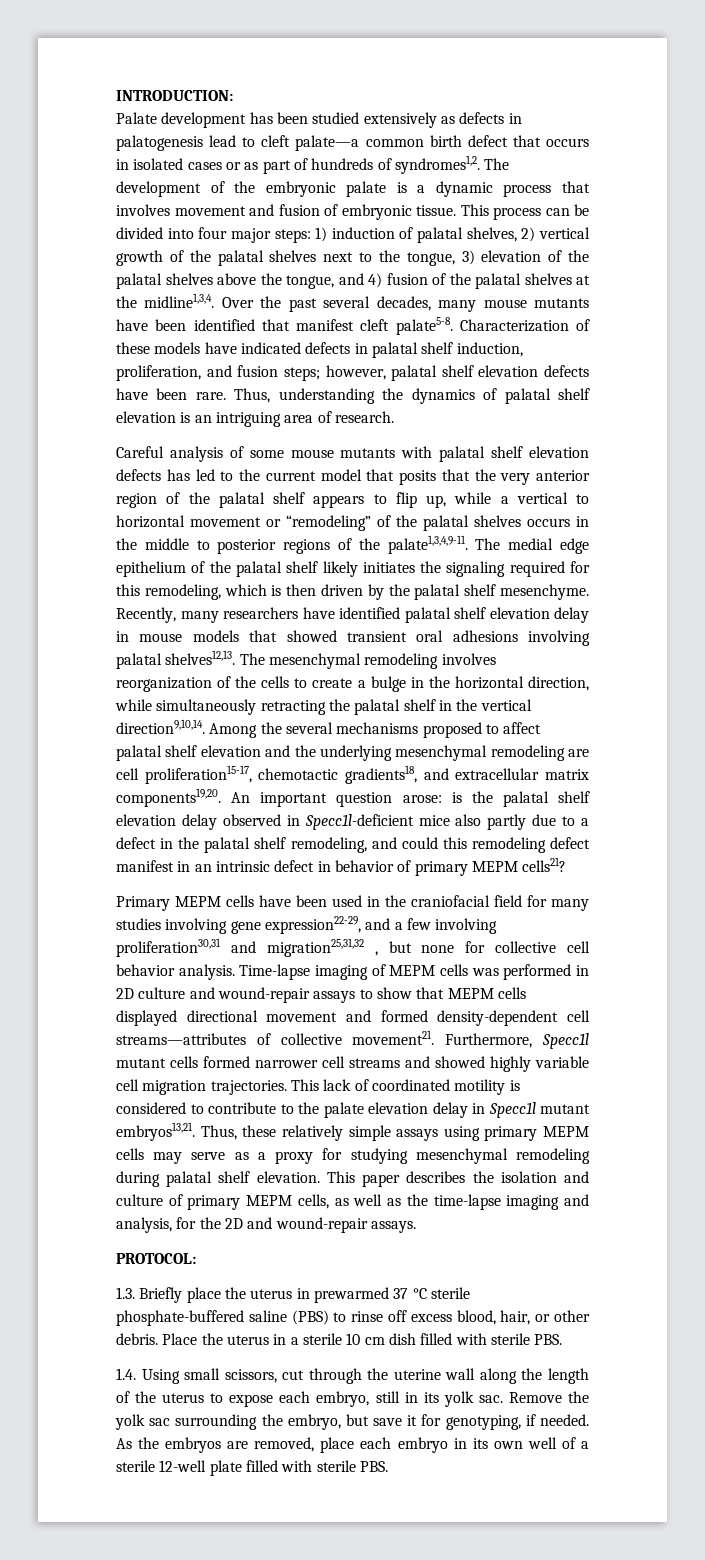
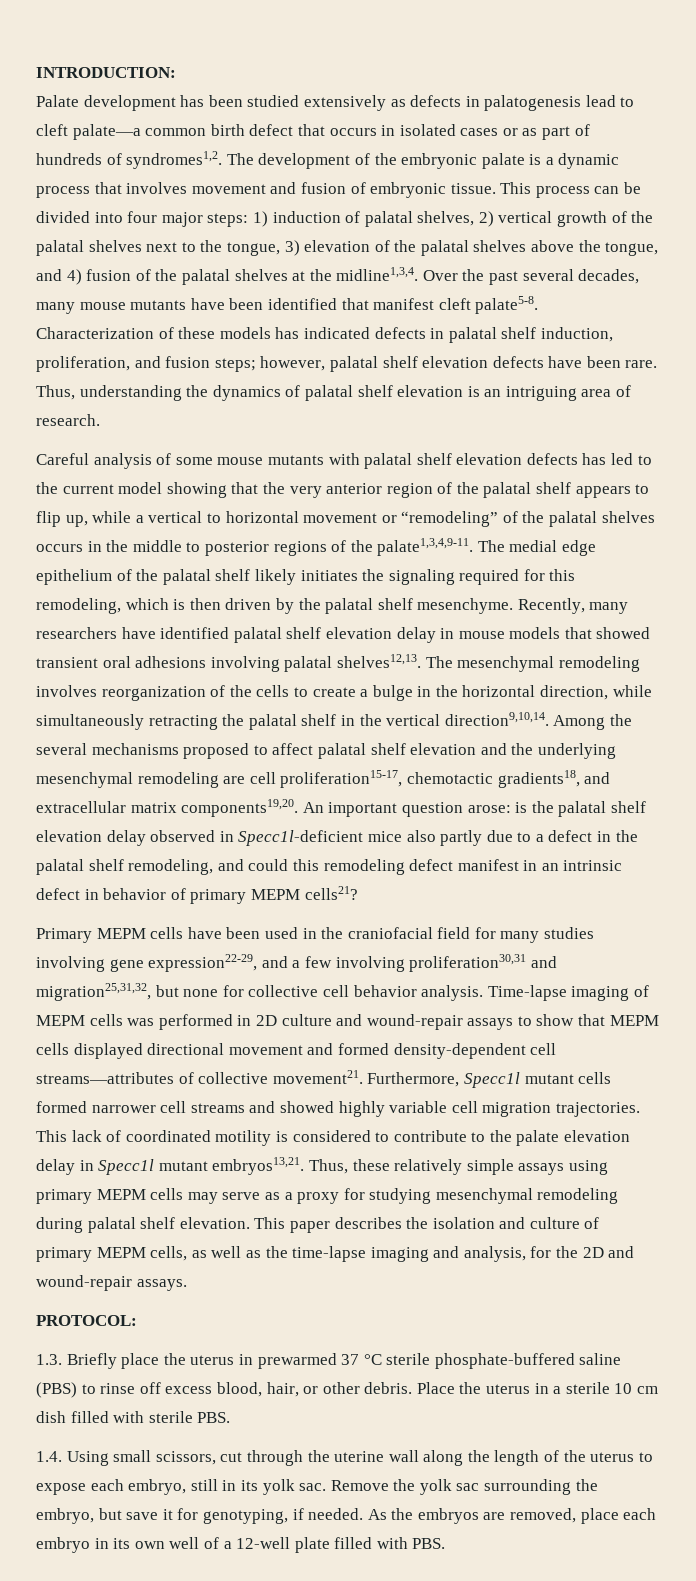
- Characterization of these models have indicated defects in palatal shelf induction, proliferation, and fusion steps; however, palatal shelf elevation defects have been rare.
+ Characterization of these models has indicated defects in palatal shelf induction, proliferation, and fusion steps; however, palatal shelf elevation defects have been rare.
- Careful analysis of some mouse mutants with palatal shelf elevation defects has led to the current model that posits that the very anterior region of the palatal shelf appears to flip up, while a vertical to horizontal movement or “remodeling” of the palatal shelves occurs in the middle to posterior regions of the palate1,3,4,9-11.
+ Careful analysis of some mouse mutants with palatal shelf elevation defects has led to the current model showing that the very anterior region of the palatal shelf appears to flip up, while a vertical to horizontal movement or “remodeling” of the palatal shelves occurs in the middle to posterior regions of the palate1,3,4,9-11.
- Primary MEPM cells have been used in the craniofacial field for many studies involving gene expression22-29, and a few involving proliferation30,31 and migration25,31,32 , but none for collective cell behavior analysis.
+ Primary MEPM cells have been used in the craniofacial field for many studies involving gene expression22-29, and a few involving proliferation30,31 and migration25,31,32, but none for collective cell behavior analysis.
- As the embryos are removed, place each embryo in its own well of a sterile 12-well plate filled with sterile PBS.
+ As the embryos are removed, place each embryo in its own well of a 12-well plate filled with PBS.

